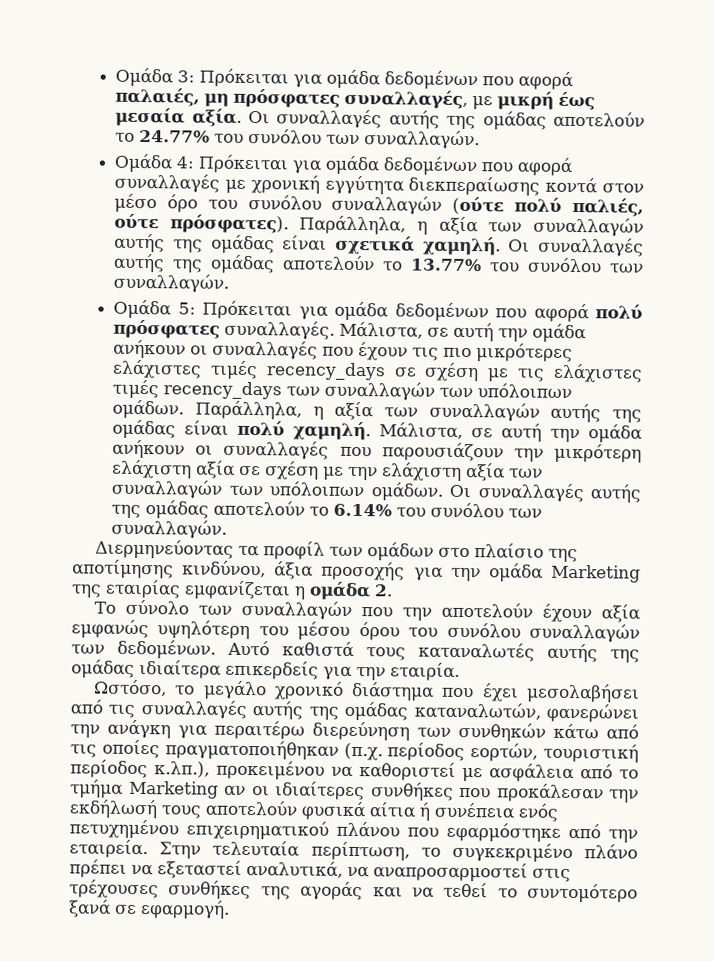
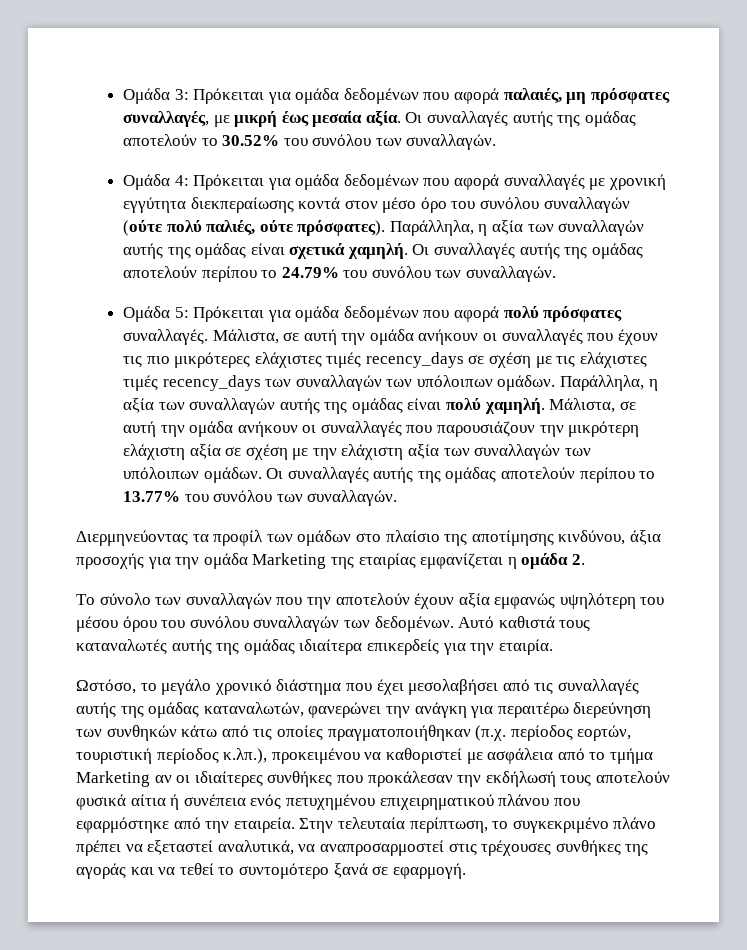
- Οι συναλλαγές αυτής της ομάδας αποτελούν το 24.77% του συνόλου των συναλλαγών.
+ Οι συναλλαγές αυτής της ομάδας αποτελούν το 30.52% του συνόλου των συναλλαγών.
- Οι συναλλαγές αυτής της ομάδας αποτελούν το 13.77% του συνόλου των συναλλαγών.
+ Οι συναλλαγές αυτής της ομάδας αποτελούν περίπου το 24.79% του συνόλου των συναλλαγών.
- Οι συναλλαγές αυτής της ομάδας αποτελούν το 6.14% του συνόλου των συναλλαγών.
+ Οι συναλλαγές αυτής της ομάδας αποτελούν περίπου το 13.77% του συνόλου των συναλλαγών.

